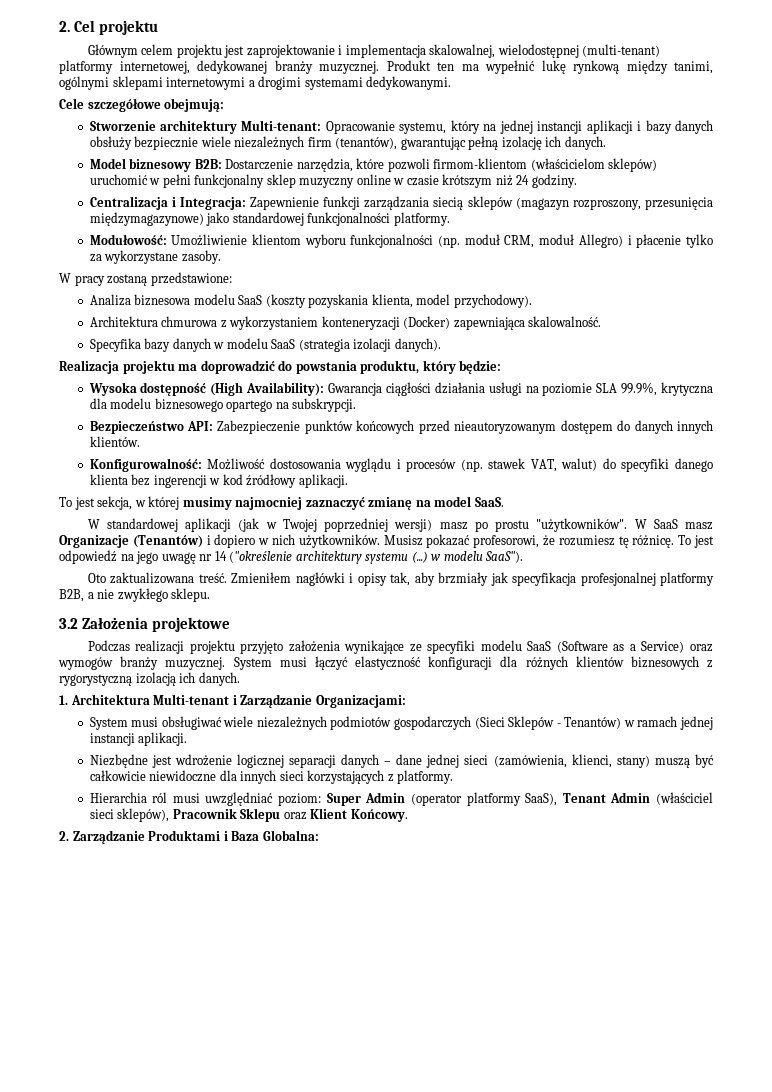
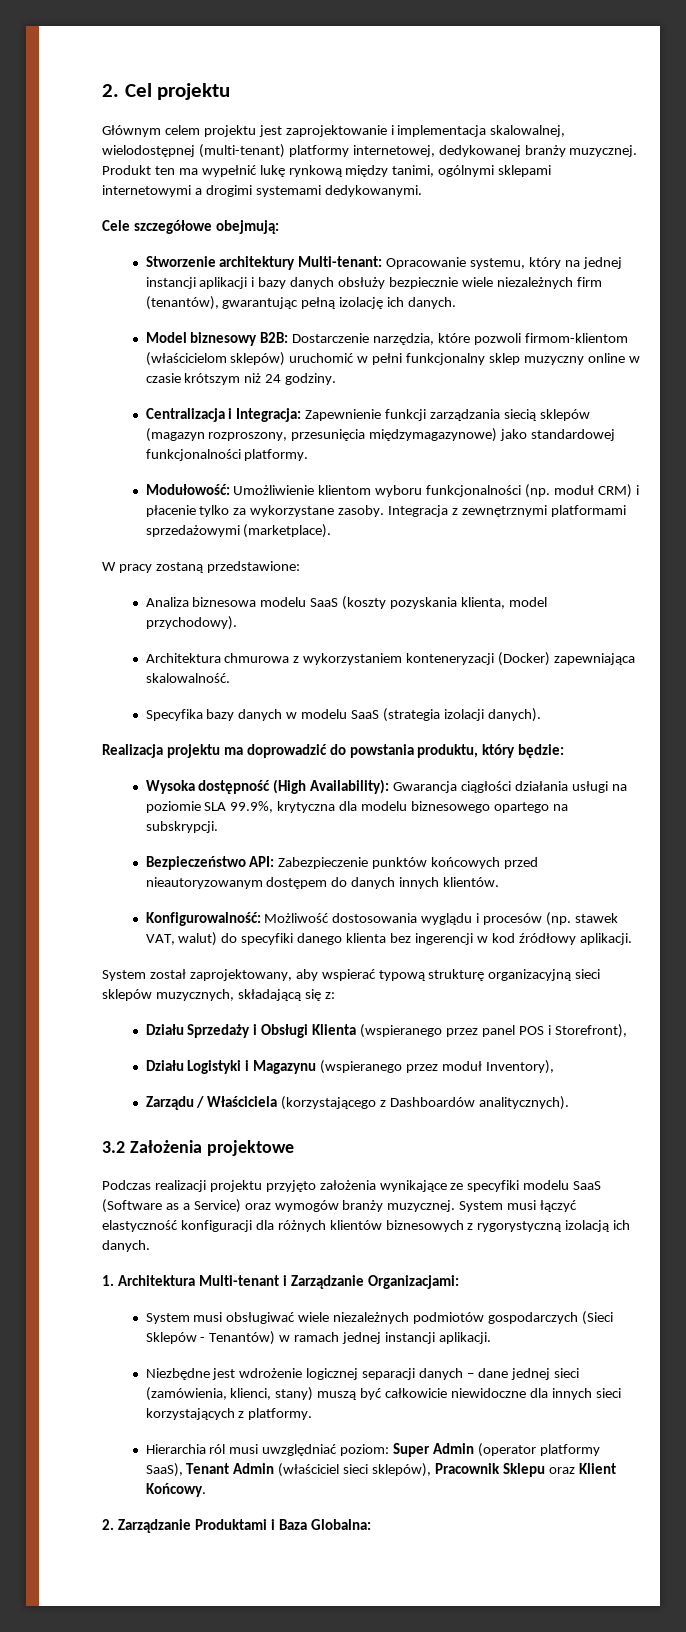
- Modułowość: Umożliwienie klientom wyboru funkcjonalności (np. moduł CRM, moduł Allegro) i płacenie tylko za wykorzystane zasoby.
+ Modułowość: Umożliwienie klientom wyboru funkcjonalności (np. moduł CRM) i płacenie tylko za wykorzystane zasoby. Integracja z zewnętrznymi platformami sprzedażowymi (marketplace).
- To jest sekcja, w której musimy najmocniej zaznaczyć zmianę na model SaaS.
- W standardowej aplikacji (jak w Twojej poprzedniej wersji) masz po prostu "użytkowników". W SaaS masz Organizacje (Tenantów) i dopiero w nich użytkowników. Musisz pokazać profesorowi, że rozumiesz tę różnicę. To jest odpowiedź na jego uwagę nr 14 ("określenie architektury systemu (...) w modelu SaaS").
- Oto zaktualizowana treść. Zmieniłem nagłówki i opisy tak, aby brzmiały jak specyfikacja profesjonalnej platformy B2B, a nie zwykłego sklepu.
+ System został zaprojektowany, aby wspierać typową strukturę organizacyjną sieci sklepów muzycznych, składającą się z:
+ Działu Sprzedaży i Obsługi Klienta (wspieranego przez panel POS i Storefront),
+ Działu Logistyki i Magazynu (wspieranego przez moduł Inventory),
+ Zarządu / Właściciela (korzystającego z Dashboardów analitycznych).

